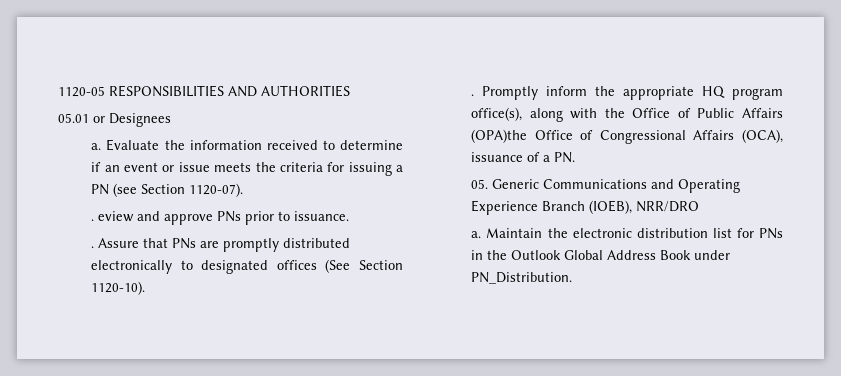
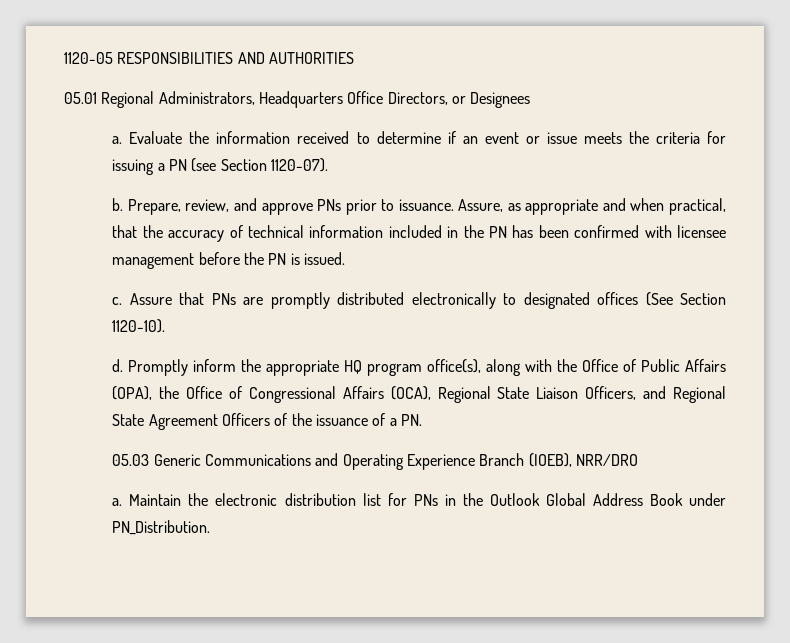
- 05.01 or Designees
+ 05.01 Regional Administrators, Headquarters Office Directors, or Designees
- . eview and approve PNs prior to issuance.
- .
+ b. Prepare, review, and approve PNs prior to issuance. Assure, as appropriate and when practical, that the accuracy of technical information included in the PN has been confirmed with licensee management before the PN is issued.
+ c.
  Assure that PNs are promptly distributed electronically to designated offices (See Section 1120-10).
- .
+ d.
- Promptly inform the appropriate HQ program office(s), along with the Office of Public Affairs (OPA)the Office of Congressional Affairs (OCA), issuance of a PN.
+ Promptly inform the appropriate HQ program office(s), along with the Office of Public Affairs (OPA), the Office of Congressional Affairs (OCA), Regional State Liaison Officers, and Regional State Agreement Officers of the issuance of a PN.
- 05. Generic Communications and Operating Experience Branch (IOEB), NRR/DRO
+ 05.03 Generic Communications and Operating Experience Branch (IOEB), NRR/DRO

